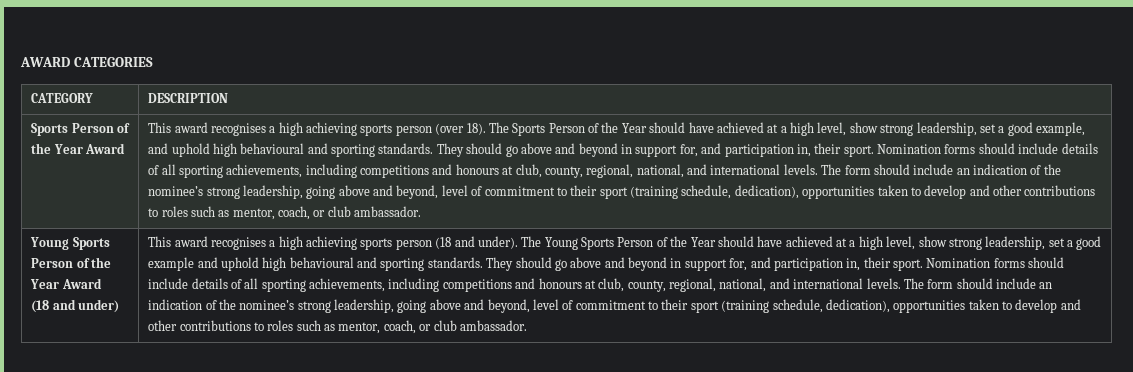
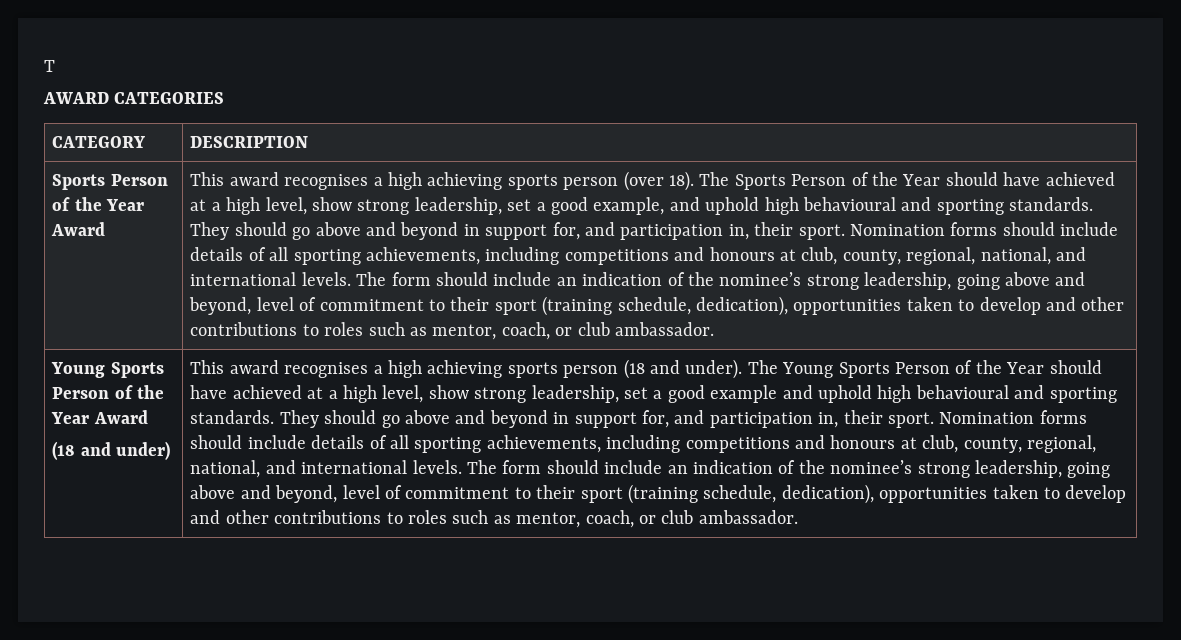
+ T

